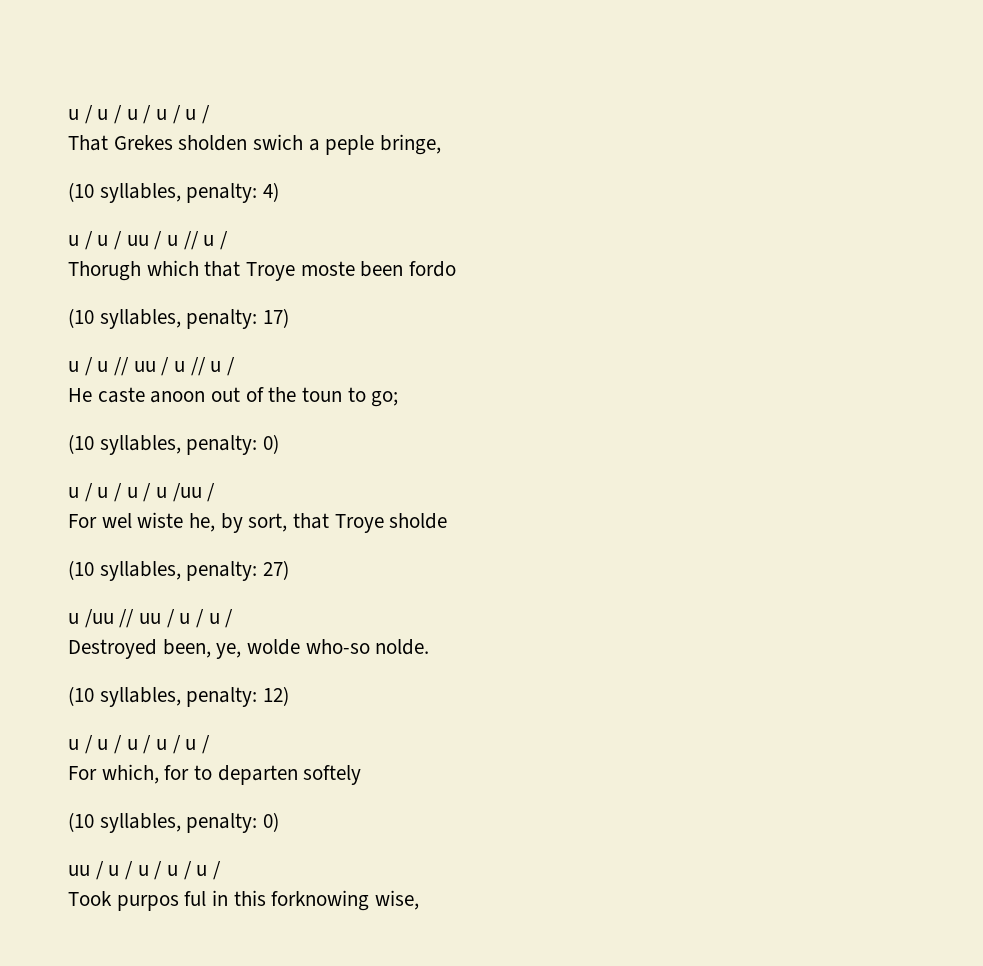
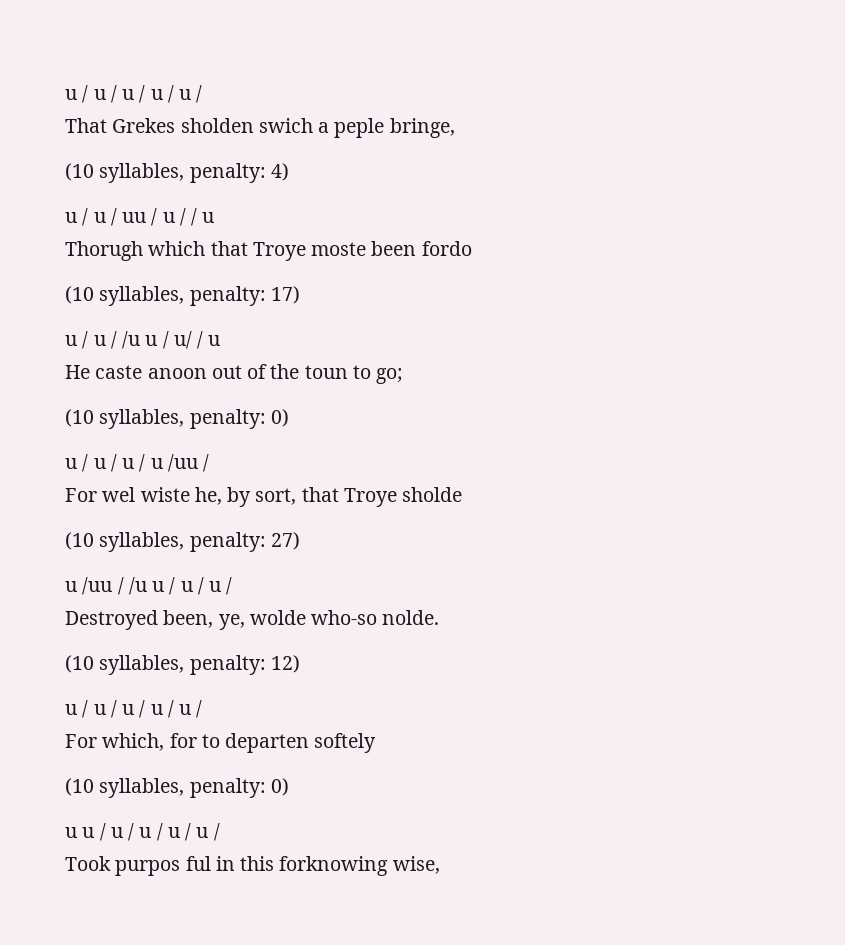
- u / u / uu / u // u /
+ u / u / uu / u / / u
- u / u // uu / u // u /
+ u / u / /u u / u/ / u
- u /uu // uu / u / u /
+ u /uu / /u u / u / u /
- uu / u / u / u / u /
+ u u / u / u / u / u /

